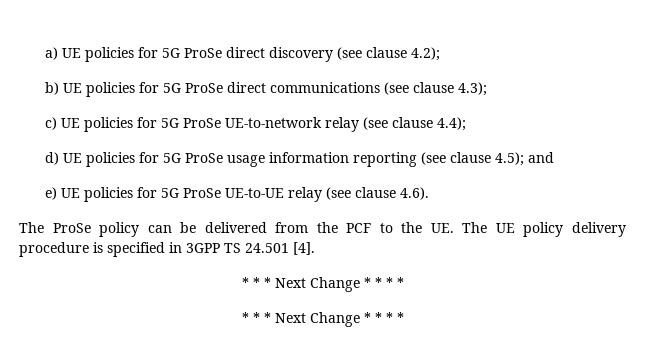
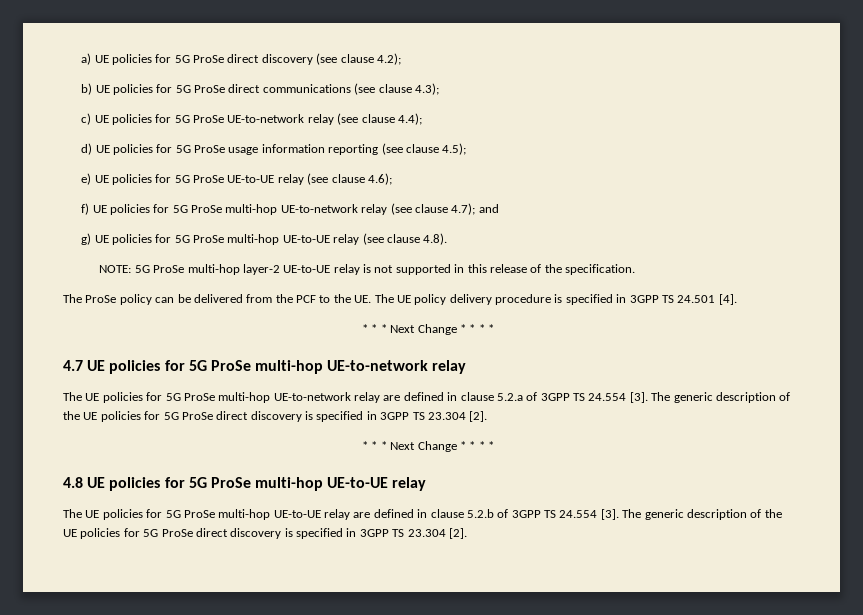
- d) UE policies for 5G ProSe usage information reporting (see clause 4.5); and
+ d) UE policies for 5G ProSe usage information reporting (see clause 4.5);
- e) UE policies for 5G ProSe UE-to-UE relay (see clause 4.6).
+ e) UE policies for 5G ProSe UE-to-UE relay (see clause 4.6);
+ f) UE policies for 5G ProSe multi-hop UE-to-network relay (see clause 4.7); and
+ g) UE policies for 5G ProSe multi-hop UE-to-UE relay (see clause 4.8).
+ NOTE: 5G ProSe multi-hop layer-2 UE-to-UE relay is not supported in this release of the specification.
  The ProSe policy can be delivered from the PCF to the UE. The UE policy delivery procedure is specified in 3GPP TS 24.501 [4].
  * * * Next Change * * * *
+ 4.7 UE policies for 5G ProSe multi-hop UE-to-network relay
+ The UE policies for 5G ProSe multi-hop UE-to-network relay are defined in clause 5.2.a of 3GPP TS 24.554 [3]. The generic description of the UE policies for 5G ProSe direct discovery is specified in 3GPP TS 23.304 [2].
  * * * Next Change * * * *
+ 4.8 UE policies for 5G ProSe multi-hop UE-to-UE relay
+ The UE policies for 5G ProSe multi-hop UE-to-UE relay are defined in clause 5.2.b of 3GPP TS 24.554 [3]. The generic description of the UE policies for 5G ProSe direct discovery is specified in 3GPP TS 23.304 [2].

